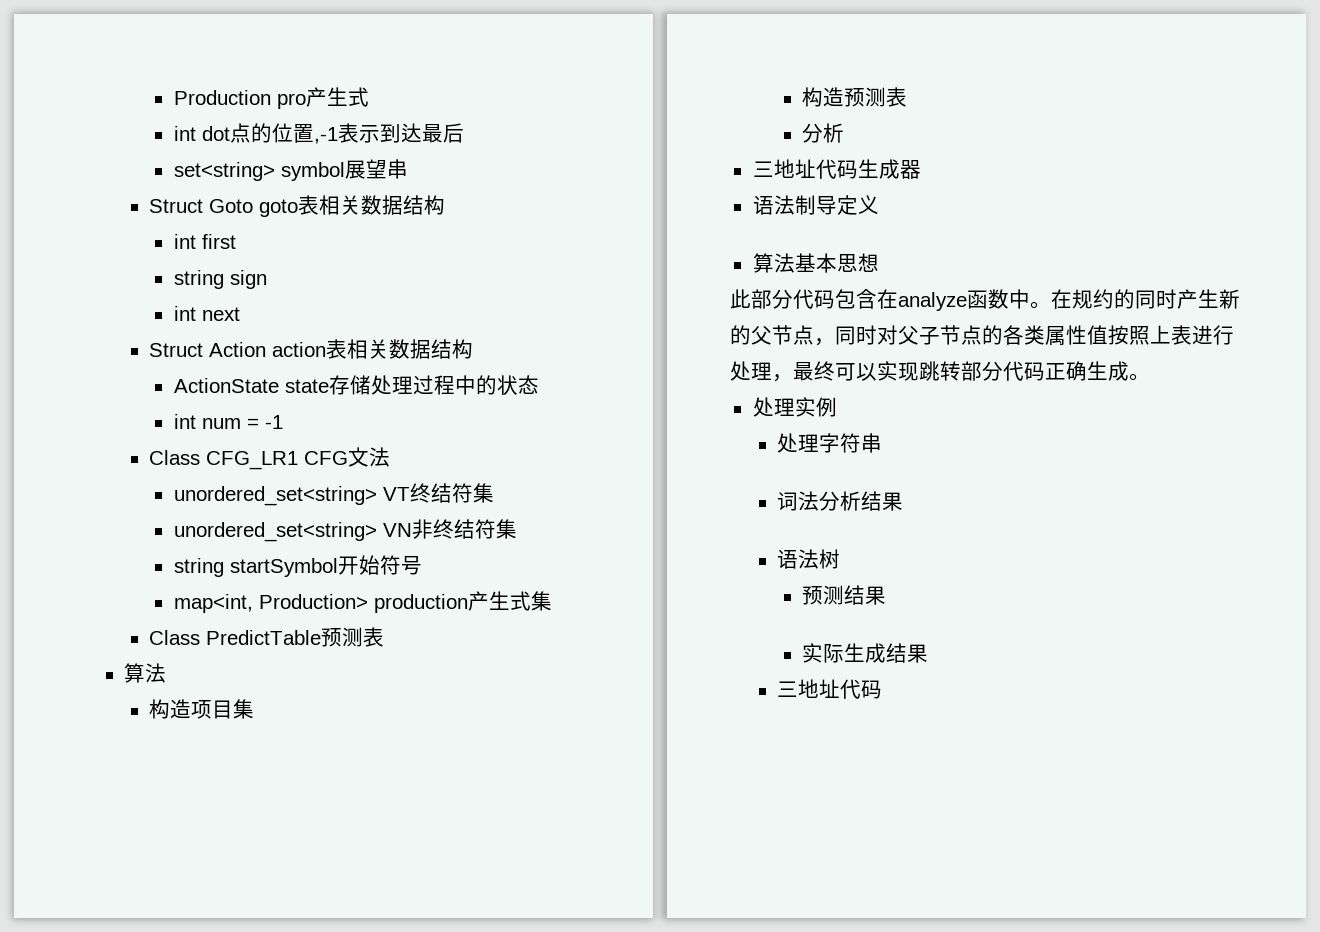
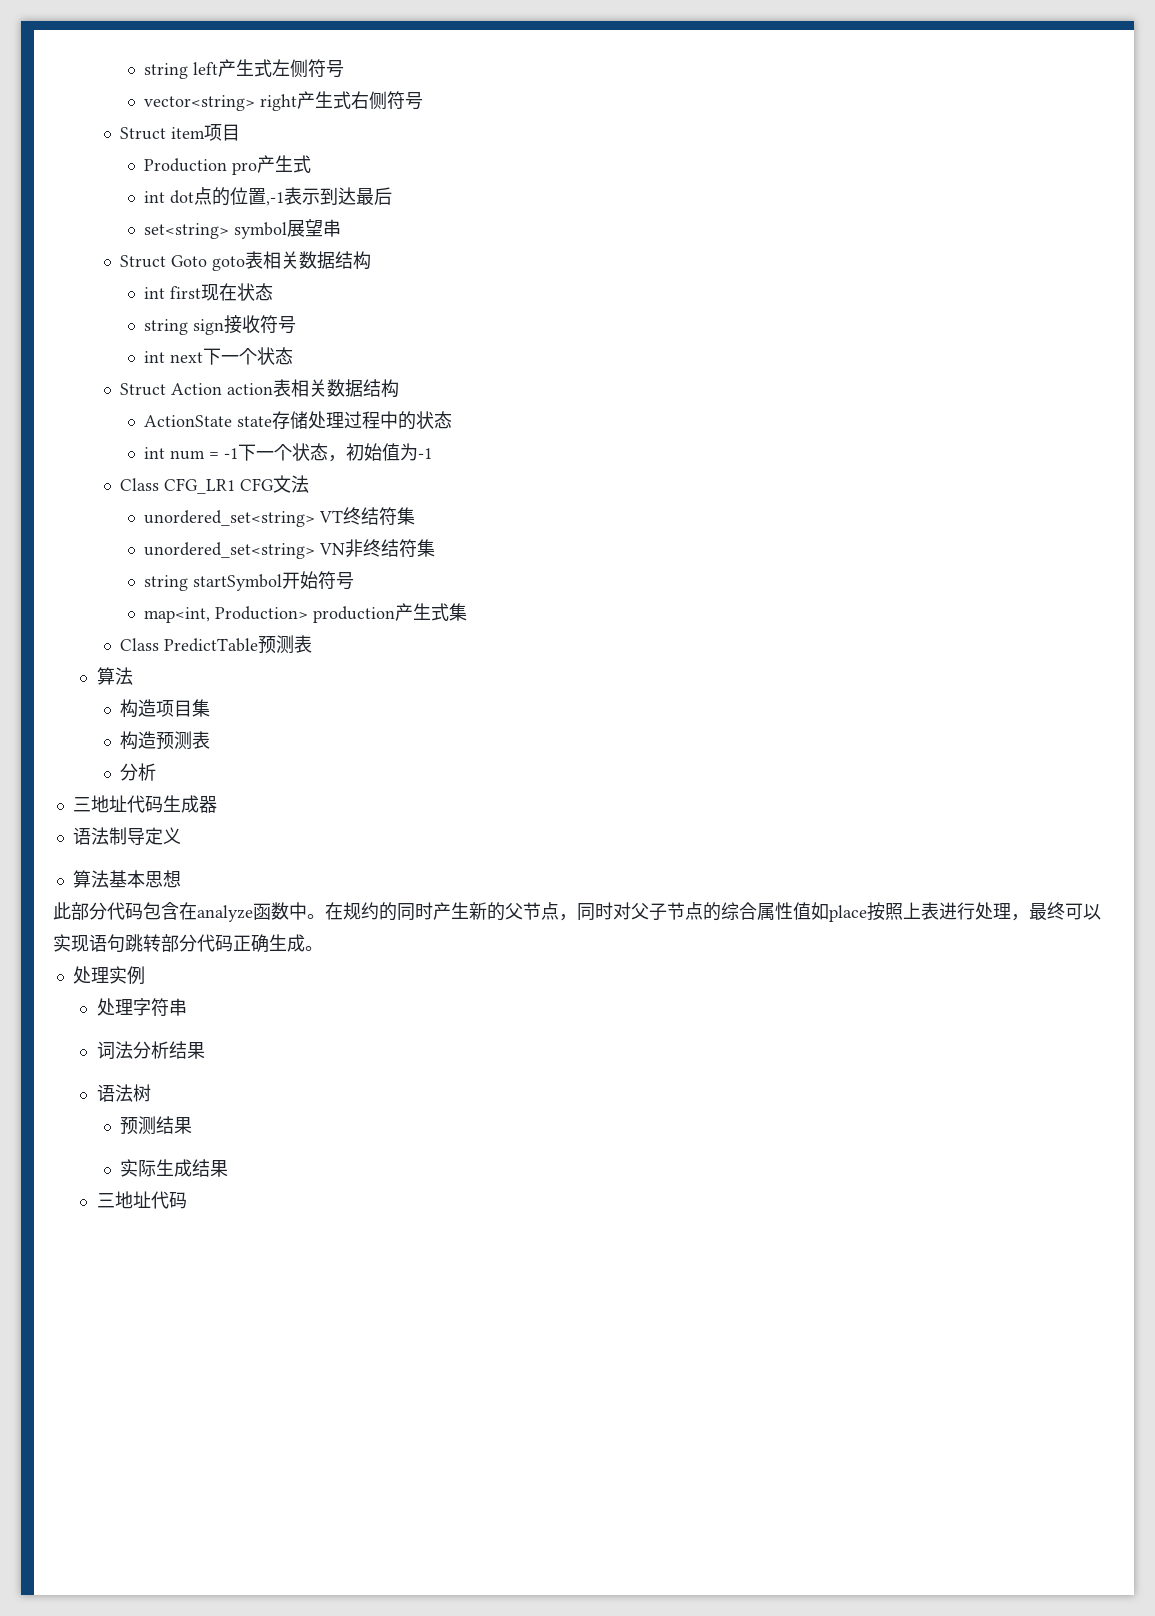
+ string left产生式左侧符号
+ vector<string> right产生式右侧符号
+ Struct item项目
- int first
+ int first现在状态
- string sign
+ string sign接收符号
- int next
+ int next下一个状态
- int num = -1
+ int num = -1下一个状态，初始值为-1
- 在规约的同时产生新的父节点，同时对父子节点的各类属性值按照上表进行处理，最终可以实现跳转部分代码正确生成。
+ 在规约的同时产生新的父节点，同时对父子节点的综合属性值如place按照上表进行处理，最终可以实现语句跳转部分代码正确生成。

